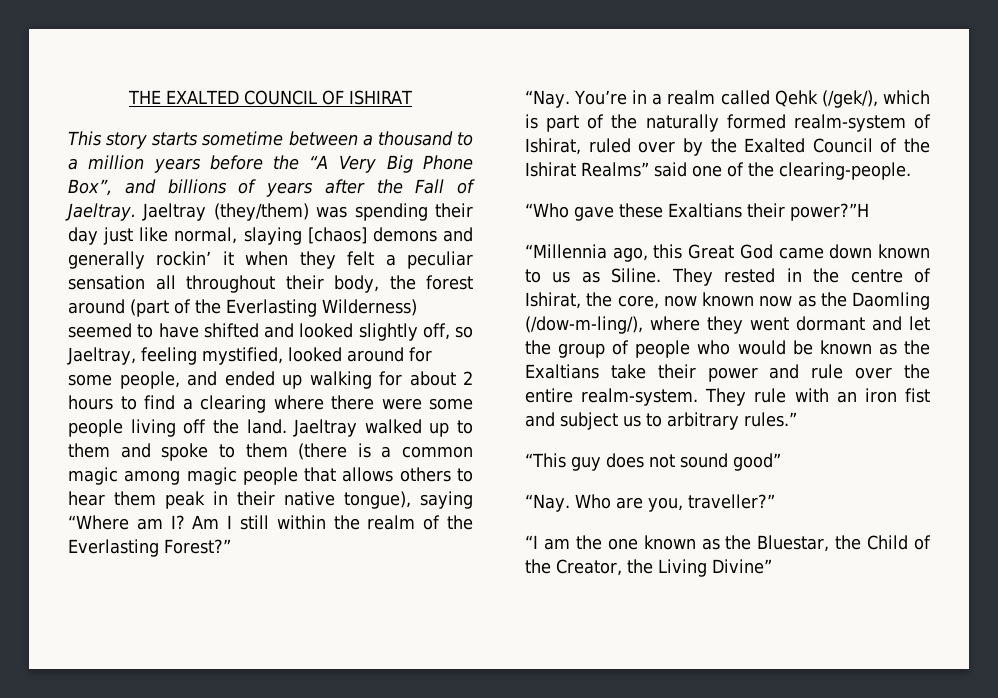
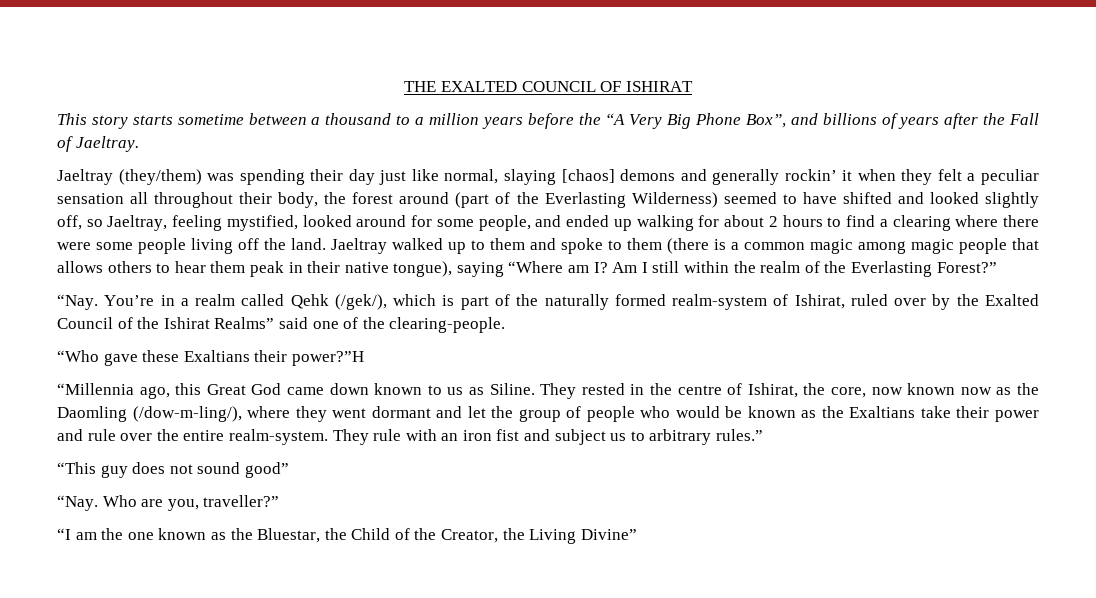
- This story starts sometime between a thousand to a million years before the “A Very Big Phone Box”, and billions of years after the Fall of Jaeltray. Jaeltray (they/them) was spending their day just like normal, slaying [chaos] demons and generally rockin’ it when they felt a peculiar sensation all throughout their body, the forest around (part of the Everlasting Wilderness) seemed to have shifted and looked slightly off, so Jaeltray, feeling mystified, looked around for some people, and ended up walking for about 2 hours to find a clearing where there were some people living off the land.
+ This story starts sometime between a thousand to a million years before the “A Very Big Phone Box”, and billions of years after the Fall of Jaeltray.
+ Jaeltray (they/them) was spending their day just like normal, slaying [chaos] demons and generally rockin’ it when they felt a peculiar sensation all throughout their body, the forest around (part of the Everlasting Wilderness) seemed to have shifted and looked slightly off, so Jaeltray, feeling mystified, looked around for some people, and ended up walking for about 2 hours to find a clearing where there were some people living off the land.

